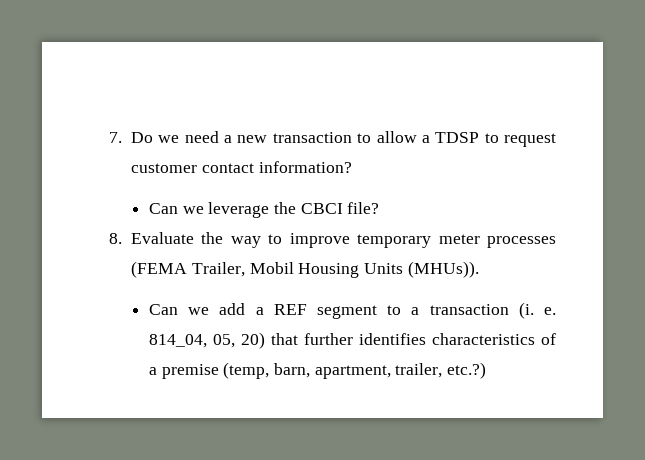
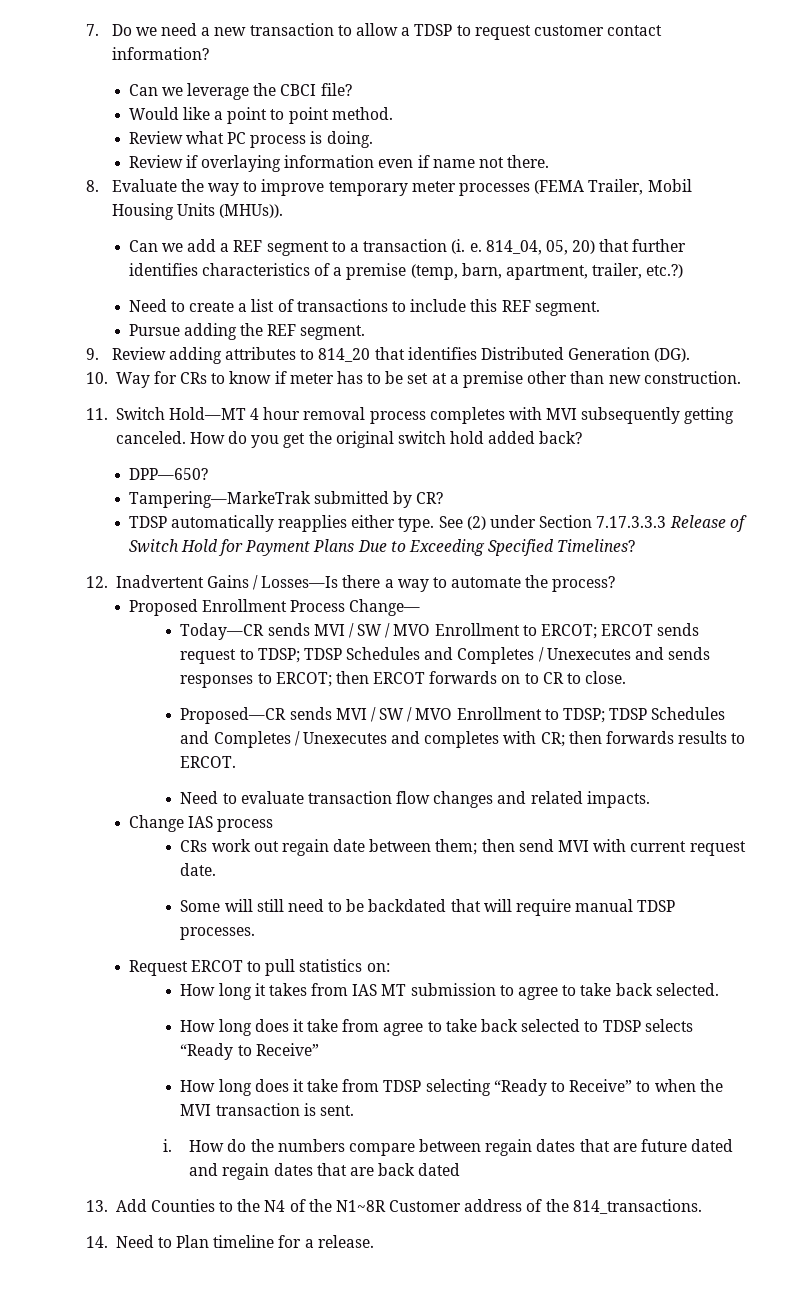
+ Would like a point to point method.
+ Review what PC process is doing.
+ Review if overlaying information even if name not there.
+ Need to create a list of transactions to include this REF segment.
+ Pursue adding the REF segment.
+ 9. Review adding attributes to 814_20 that identifies Distributed Generation (DG).
+ 10. Way for CRs to know if meter has to be set at a premise other than new construction.
+ 11. Switch Hold—MT 4 hour removal process completes with MVI subsequently getting canceled. How do you get the original switch hold added back?
+ DPP—650?
+ Tampering—MarkeTrak submitted by CR?
+ TDSP automatically reapplies either type. See (2) under Section 7.17.3.3.3 Release of Switch Hold for Payment Plans Due to Exceeding Specified Timelines?
+ 12. Inadvertent Gains / Losses—Is there a way to automate the process?
+ Proposed Enrollment Process Change—
+ Today—CR sends MVI / SW / MVO Enrollment to ERCOT; ERCOT sends request to TDSP; TDSP Schedules and Completes / Unexecutes and sends responses to ERCOT; then ERCOT forwards on to CR to close.
+ Proposed—CR sends MVI / SW / MVO Enrollment to TDSP; TDSP Schedules and Completes / Unexecutes and completes with CR; then forwards results to ERCOT.
+ Need to evaluate transaction flow changes and related impacts.
+ Change IAS process
+ CRs work out regain date between them; then send MVI with current request date.
+ Some will still need to be backdated that will require manual TDSP processes.
+ Request ERCOT to pull statistics on:
+ How long it takes from IAS MT submission to agree to take back selected.
+ How long does it take from agree to take back selected to TDSP selects “Ready to Receive”
+ How long does it take from TDSP selecting “Ready to Receive” to when the MVI transaction is sent.
+ i. How do the numbers compare between regain dates that are future dated and regain dates that are back dated
+ 13. Add Counties to the N4 of the N1~8R Customer address of the 814_transactions.
+ 14. Need to Plan timeline for a release.

